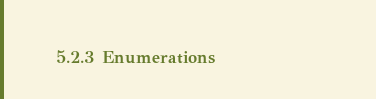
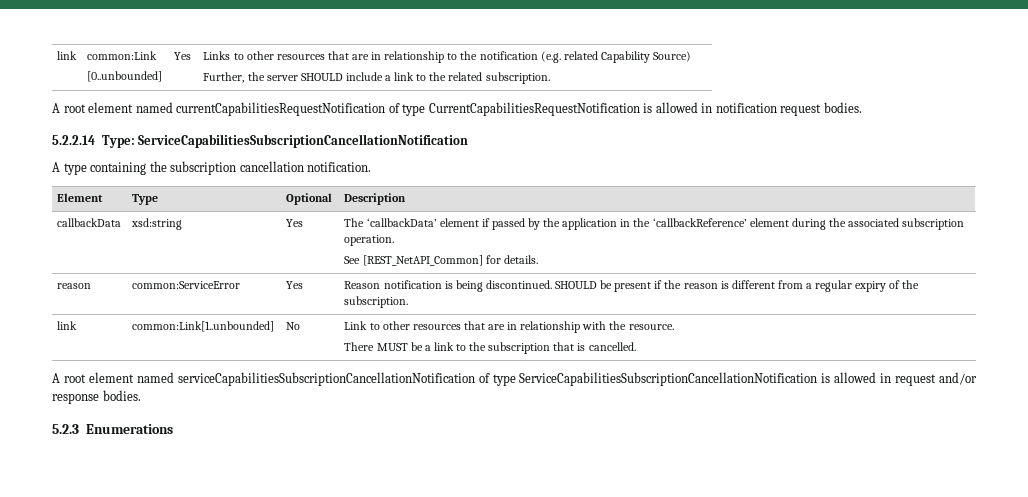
+ link | common:Link
+ [0..unbounded] | Yes | Links to other resources that are in relationship to the notification (e.g. related Capability Source)
+ Further, the server SHOULD include a link to the related subscription.
+ A root element named currentCapabilitiesRequestNotification of type CurrentCapabilitiesRequestNotification is allowed in notification request bodies.
+ 5.2.2.14 Type: ServiceCapabilitiesSubscriptionCancellationNotification
+ A type containing the subscription cancellation notification.
+ Element | Type | Optional | Description
+ callbackData | xsd:string | Yes | The ‘callbackData’ element if passed by the application in the ‘callbackReference’ element during the associated subscription operation.
+ See [REST_NetAPI_Common] for details.
+ reason | common:ServiceError | Yes | Reason notification is being discontinued. SHOULD be present if the reason is different from a regular expiry of the subscription.
+ link | common:Link[1..unbounded] | No | Link to other resources that are in relationship with the resource.
+ There MUST be a link to the subscription that is cancelled.
+ A root element named serviceCapabilitiesSubscriptionCancellationNotification of type ServiceCapabilitiesSubscriptionCancellationNotification is allowed in request and/or response bodies.

